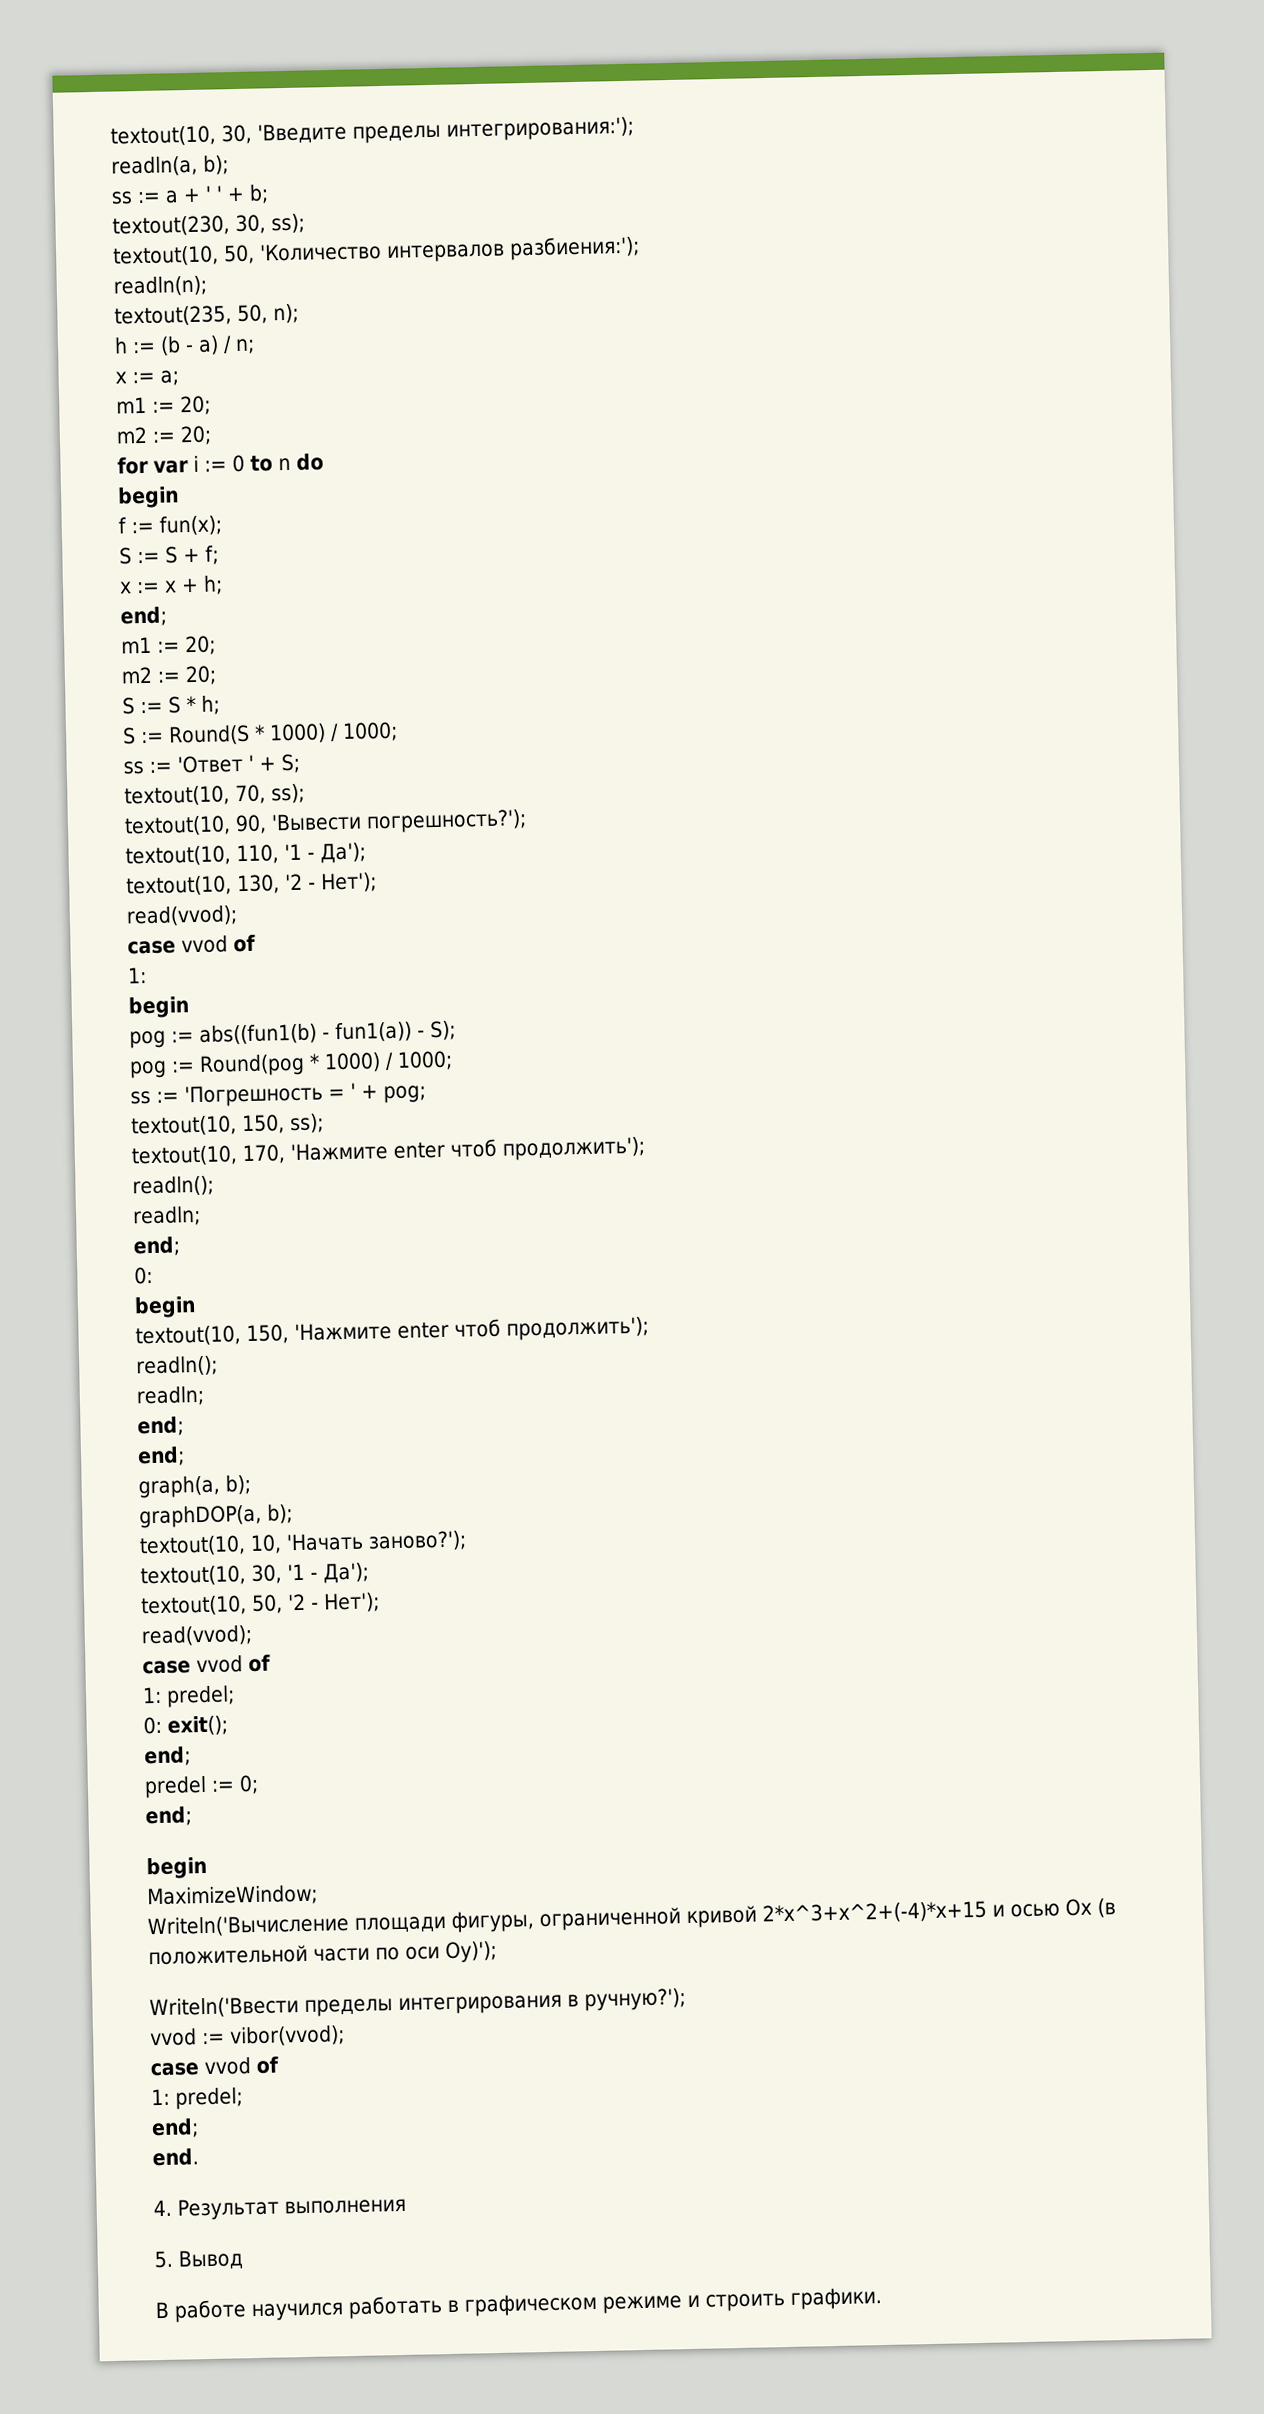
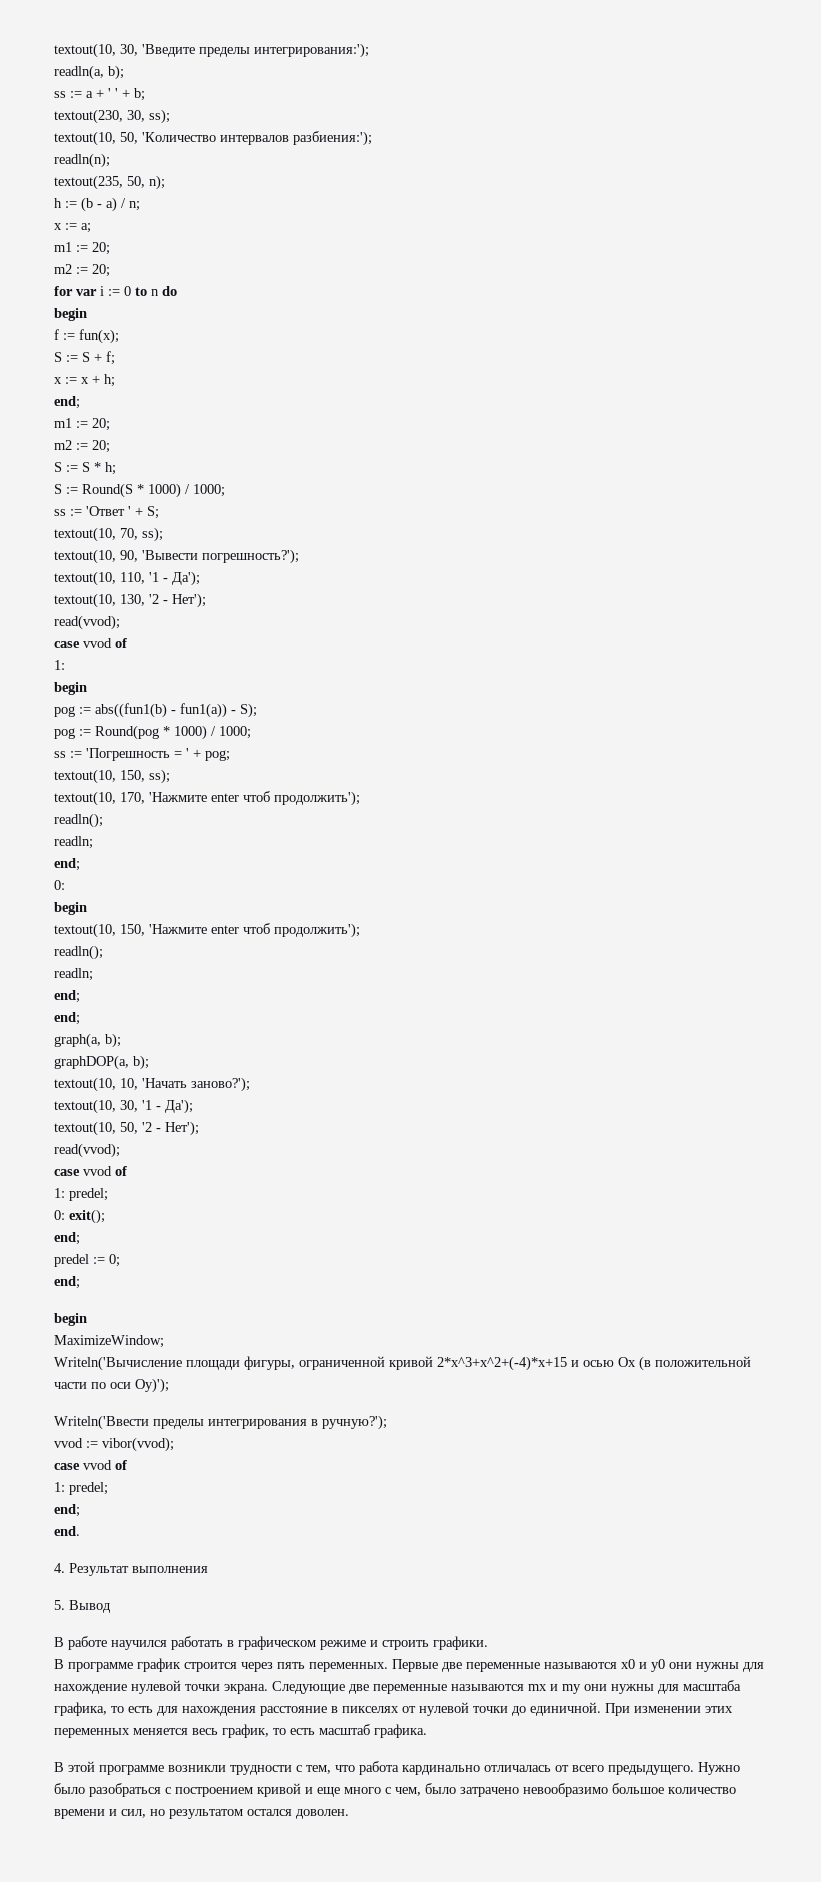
+ В программе график строится через пять переменных. Первые две переменные называются x0 и y0 они нужны для нахождение нулевой точки экрана. Следующие две переменные называются mx и my они нужны для масштаба графика, то есть для нахождения расстояние в пикселях от нулевой точки до единичной. При изменении этих переменных меняется весь график, то есть масштаб графика.
+ В этой программе возникли трудности с тем, что работа кардинально отличалась от всего предыдущего. Нужно было разобраться с построением кривой и еще много с чем, было затрачено невообразимо большое количество времени и сил, но результатом остался доволен.

